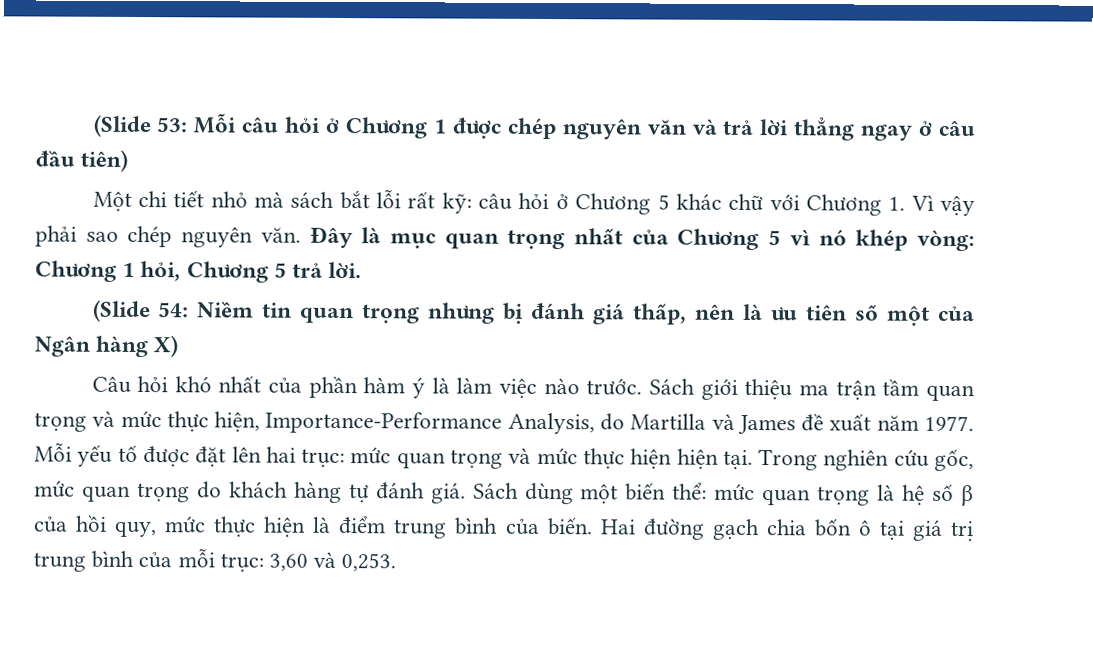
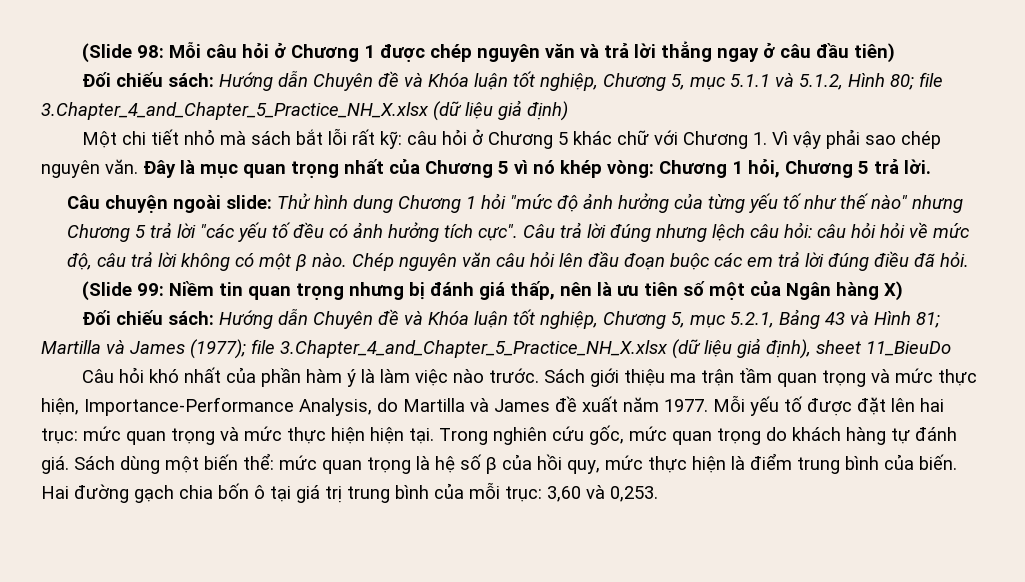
- (Slide 53: Mỗi câu hỏi ở Chương 1 được chép nguyên văn và trả lời thẳng ngay ở câu đầu tiên)
+ (Slide 98: Mỗi câu hỏi ở Chương 1 được chép nguyên văn và trả lời thẳng ngay ở câu đầu tiên)
+ Đối chiếu sách: Hướng dẫn Chuyên đề và Khóa luận tốt nghiệp, Chương 5, mục 5.1.1 và 5.1.2, Hình 80; file 3.Chapter_4_and_Chapter_5_Practice_NH_X.xlsx (dữ liệu giả định)
- (Slide 54: Niềm tin quan trọng nhưng bị đánh giá thấp, nên là ưu tiên số một của Ngân hàng X)
+ Câu chuyện ngoài slide: Thử hình dung Chương 1 hỏi "mức độ ảnh hưởng của từng yếu tố như thế nào" nhưng Chương 5 trả lời "các yếu tố đều có ảnh hưởng tích cực". Câu trả lời đúng nhưng lệch câu hỏi: câu hỏi hỏi về mức độ, câu trả lời không có một β nào. Chép nguyên văn câu hỏi lên đầu đoạn buộc các em trả lời đúng điều đã hỏi.
+ (Slide 99: Niềm tin quan trọng nhưng bị đánh giá thấp, nên là ưu tiên số một của Ngân hàng X)
+ Đối chiếu sách: Hướng dẫn Chuyên đề và Khóa luận tốt nghiệp, Chương 5, mục 5.2.1, Bảng 43 và Hình 81; Martilla và James (1977); file 3.Chapter_4_and_Chapter_5_Practice_NH_X.xlsx (dữ liệu giả định), sheet 11_BieuDo

